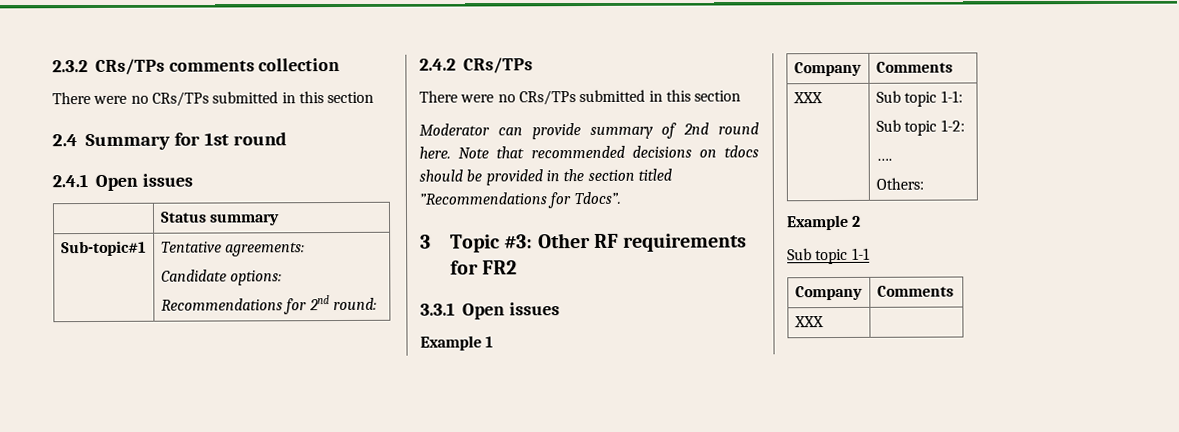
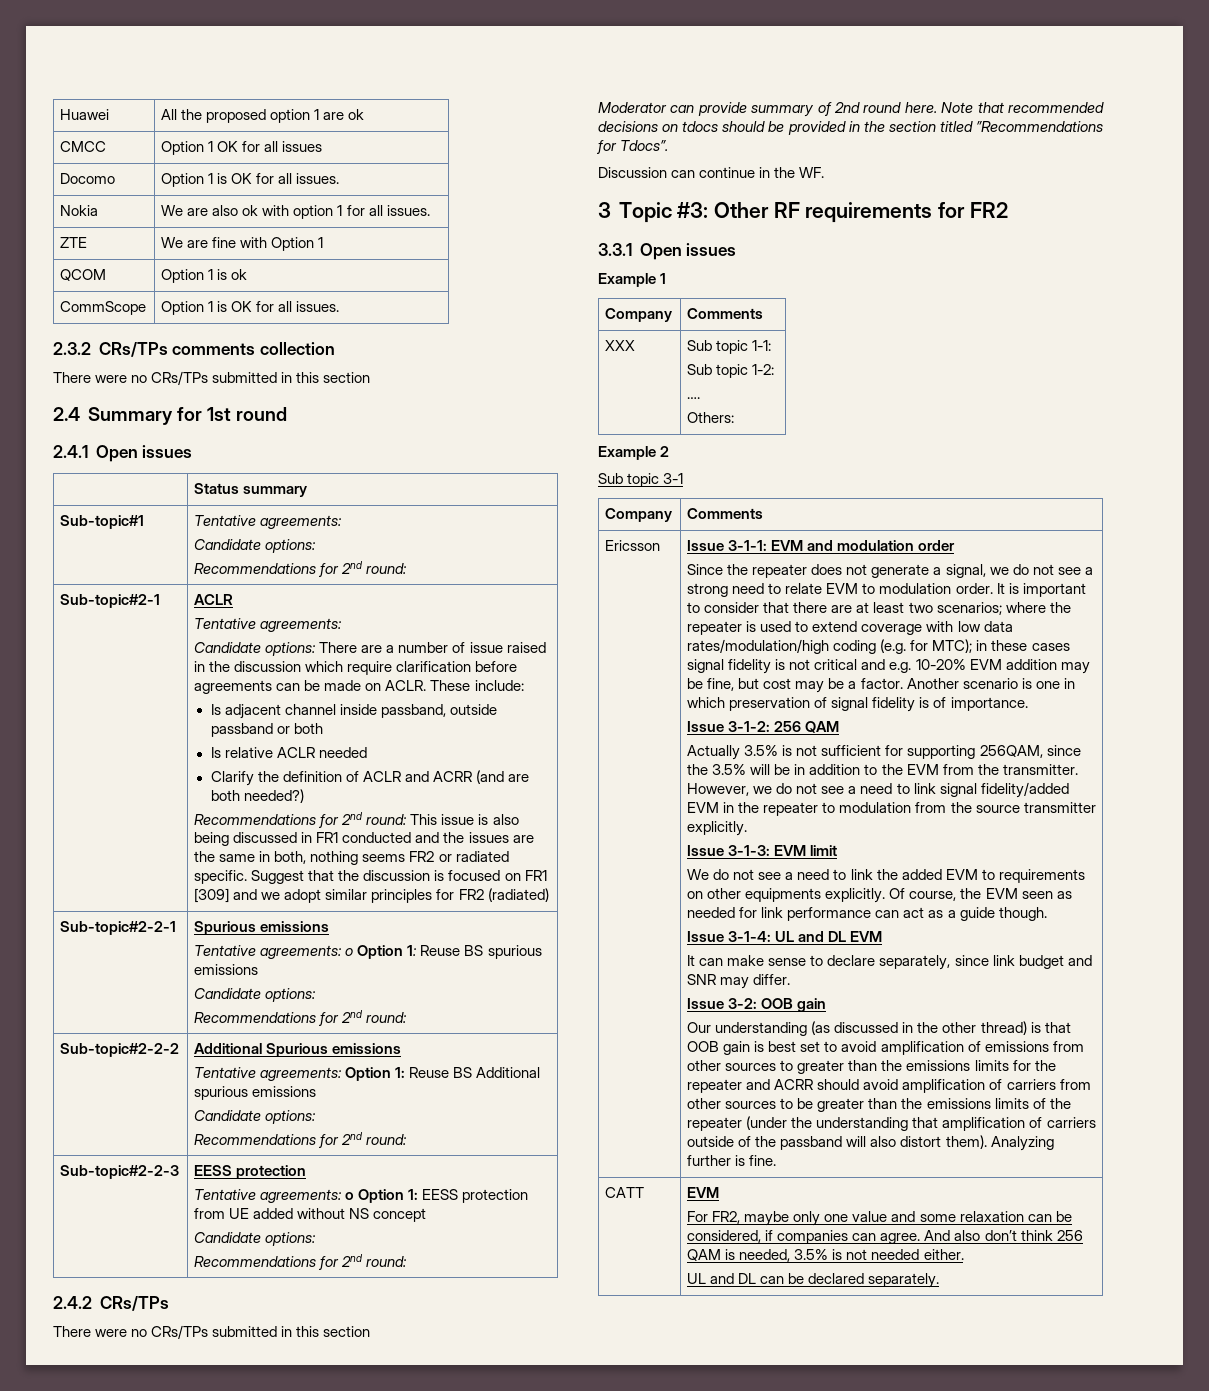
+ Huawei | All the proposed option 1 are ok
+ CMCC | Option 1 OK for all issues
+ Docomo | Option 1 is OK for all issues.
+ Nokia | We are also ok with option 1 for all issues.
+ ZTE | We are fine with Option 1
+ QCOM | Option 1 is ok
+ CommScope | Option 1 is OK for all issues.
+ Sub-topic#2-1 | ACLR
+ Tentative agreements:
+ Candidate options: There are a number of issue raised in the discussion which require clarification before agreements can be made on ACLR. These include:
+ Is adjacent channel inside passband, outside passband or both
+ Is relative ACLR needed
+ Clarify the definition of ACLR and ACRR (and are both needed?)
+ Recommendations for 2nd round: This issue is also being discussed in FR1 conducted and the issues are the same in both, nothing seems FR2 or radiated specific. Suggest that the discussion is focused on FR1 [309] and we adopt similar principles for FR2 (radiated)
+ Sub-topic#2-2-1 | Spurious emissions
+ Tentative agreements: o Option 1: Reuse BS spurious emissions
+ Candidate options:
+ Recommendations for 2nd round:
+ Sub-topic#2-2-2 | Additional Spurious emissions
+ Tentative agreements: Option 1: Reuse BS Additional spurious emissions
+ Candidate options:
+ Recommendations for 2nd round:
+ Sub-topic#2-2-3 | EESS protection
+ Tentative agreements: o Option 1: EESS protection from UE added without NS concept
+ Candidate options:
+ Recommendations for 2nd round:
+ Discussion can continue in the WF.
- Sub topic 1-1
+ Sub topic 3-1
  Company | Comments
- XXX |
+ Ericsson | Issue 3-1-1: EVM and modulation order
+ Since the repeater does not generate a signal, we do not see a strong need to relate EVM to modulation order. It is important to consider that there are at least two scenarios; where the repeater is used to extend coverage with low data rates/modulation/high coding (e.g. for MTC); in these cases signal fidelity is not critical and e.g. 10-20% EVM addition may be fine, but cost may be a factor. Another scenario is one in which preservation of signal fidelity is of importance.
+ Issue 3-1-2: 256 QAM
+ Actually 3.5% is not sufficient for supporting 256QAM, since the 3.5% will be in addition to the EVM from the transmitter. However, we do not see a need to link signal fidelity/added EVM in the repeater to modulation from the source transmitter explicitly.
+ Issue 3-1-3: EVM limit
+ We do not see a need to link the added EVM to requirements on other equipments explicitly. Of course, the EVM seen as needed for link performance can act as a guide though.
+ Issue 3-1-4: UL and DL EVM
+ It can make sense to declare separately, since link budget and SNR may differ.
+ Issue 3-2: OOB gain
+ Our understanding (as discussed in the other thread) is that OOB gain is best set to avoid amplification of emissions from other sources to greater than the emissions limits for the repeater and ACRR should avoid amplification of carriers from other sources to be greater than the emissions limits of the repeater (under the understanding that amplification of carriers outside of the passband will also distort them). Analyzing further is fine.
+ CATT | EVM
+ For FR2, maybe only one value and some relaxation can be considered, if companies can agree. And also don’t think 256 QAM is needed, 3.5% is not needed either.
+ UL and DL can be declared separately.

